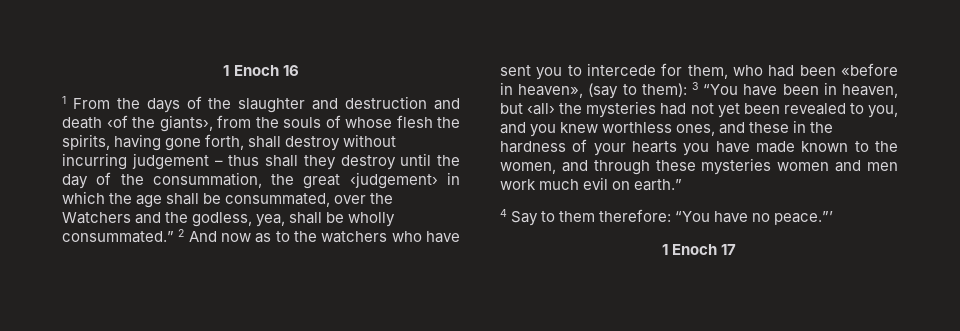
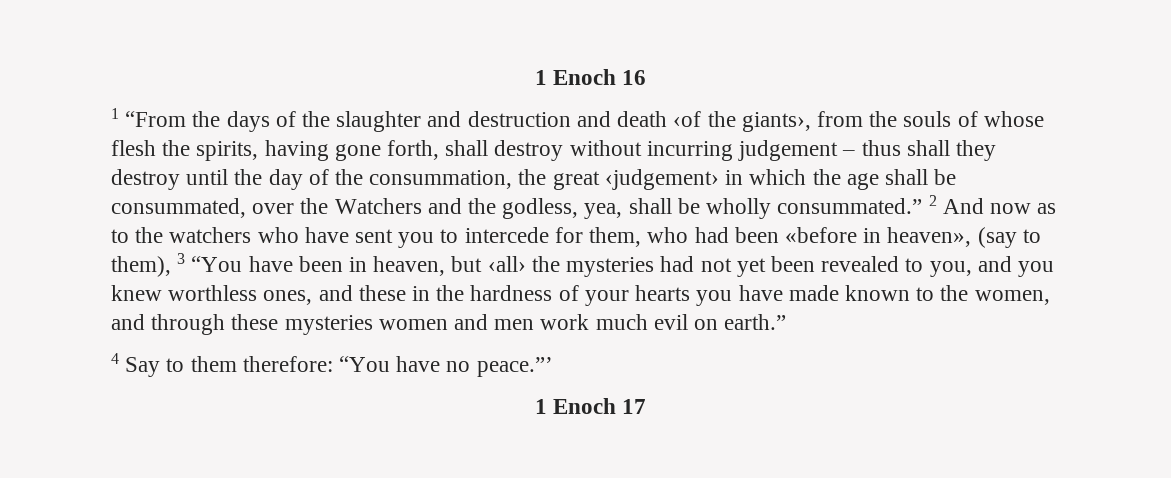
- 1 From the days of the slaughter and destruction and death ‹of the giants›, from the souls of whose flesh the spirits, having gone forth, shall destroy without incurring judgement – thus shall they destroy until the day of the consummation, the great ‹judgement› in which the age shall be consummated, over the Watchers and the godless, yea, shall be wholly consummated.”
+ 1 “From the days of the slaughter and destruction and death ‹of the giants›, from the souls of whose flesh the spirits, having gone forth, shall destroy without incurring judgement – thus shall they destroy until the day of the consummation, the great ‹judgement› in which the age shall be consummated, over the Watchers and the godless, yea, shall be wholly consummated.”
- 2 And now as to the watchers who have sent you to intercede for them, who had been «before in heaven», (say to them): 3 “You have been in heaven, but ‹all› the mysteries had not yet been revealed to you, and you knew worthless ones, and these in the hardness of your hearts you have made known to the women, and through these mysteries women and men work much evil on earth.”
+ 2 And now as to the watchers who have sent you to intercede for them, who had been «before in heaven», (say to them), 3 “You have been in heaven, but ‹all› the mysteries had not yet been revealed to you, and you knew worthless ones, and these in the hardness of your hearts you have made known to the women, and through these mysteries women and men work much evil on earth.”

